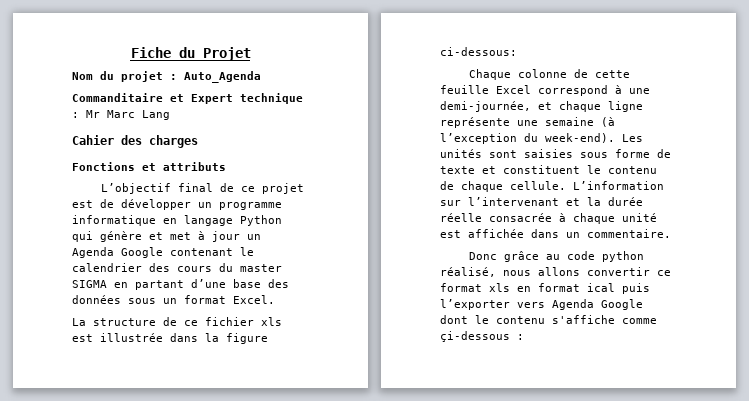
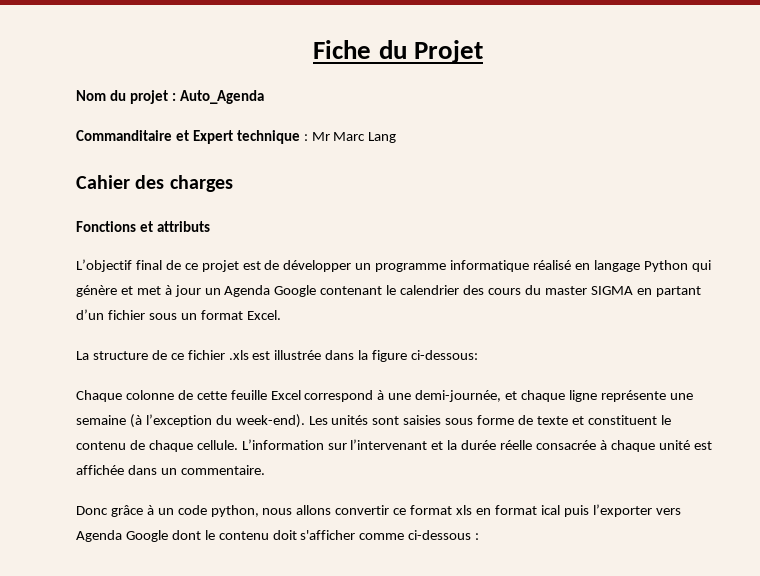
- L’objectif final de ce projet est de développer un programme informatique en langage Python qui génère et met à jour un Agenda Google contenant le calendrier des cours du master SIGMA en partant d’une base des données sous un format Excel.
+ L’objectif final de ce projet est de développer un programme informatique réalisé en langage Python qui génère et met à jour un Agenda Google contenant le calendrier des cours du master SIGMA en partant d’un fichier sous un format Excel.
- La structure de ce fichier xls est illustrée dans la figure ci-dessous:
+ La structure de ce fichier .xls est illustrée dans la figure ci-dessous:
- Donc grâce au code python réalisé, nous allons convertir ce format xls en format ical puis l’exporter vers Agenda Google dont le contenu s'affiche comme çi-dessous :
+ Donc grâce à un code python, nous allons convertir ce format xls en format ical puis l’exporter vers Agenda Google dont le contenu doit s'afficher comme ci-dessous :

